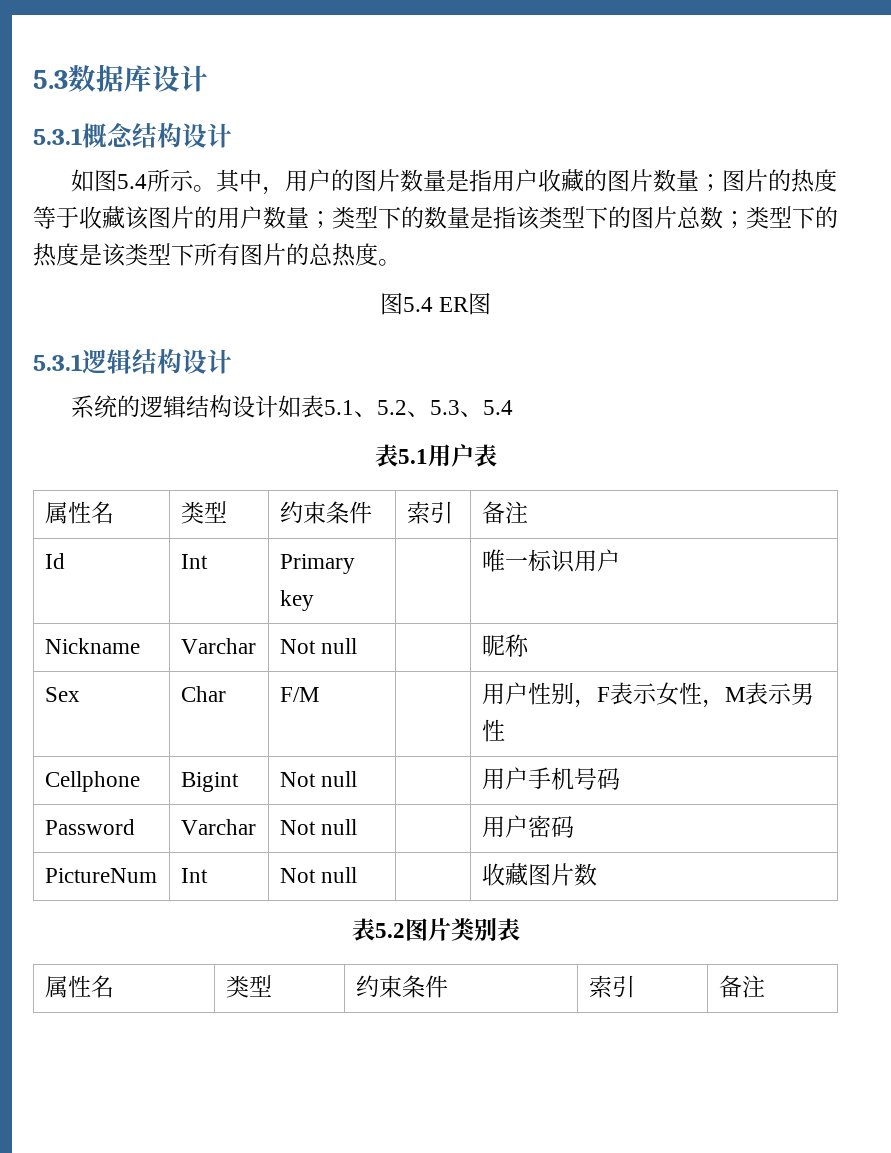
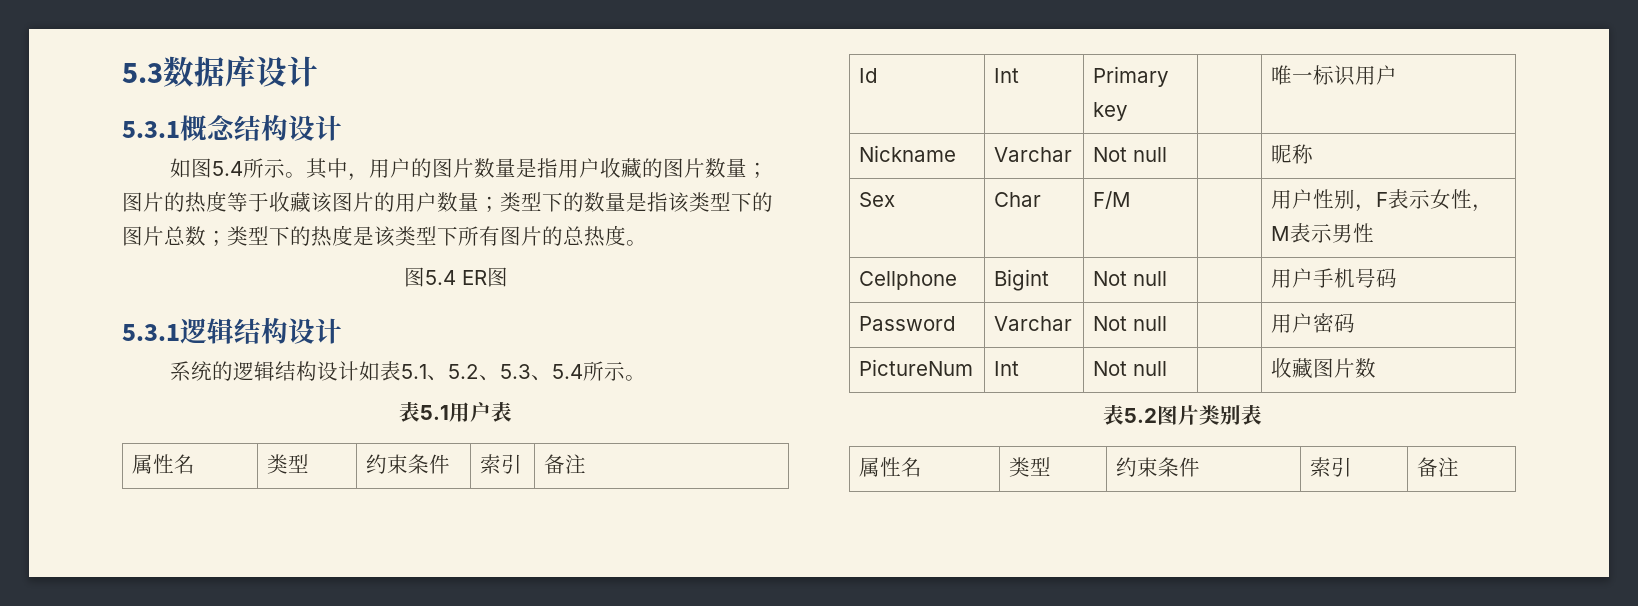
- 系统的逻辑结构设计如表5.1、5.2、5.3、5.4
+ 系统的逻辑结构设计如表5.1、5.2、5.3、5.4所示。

